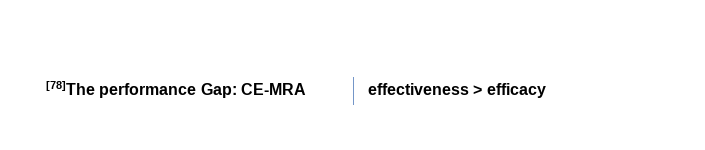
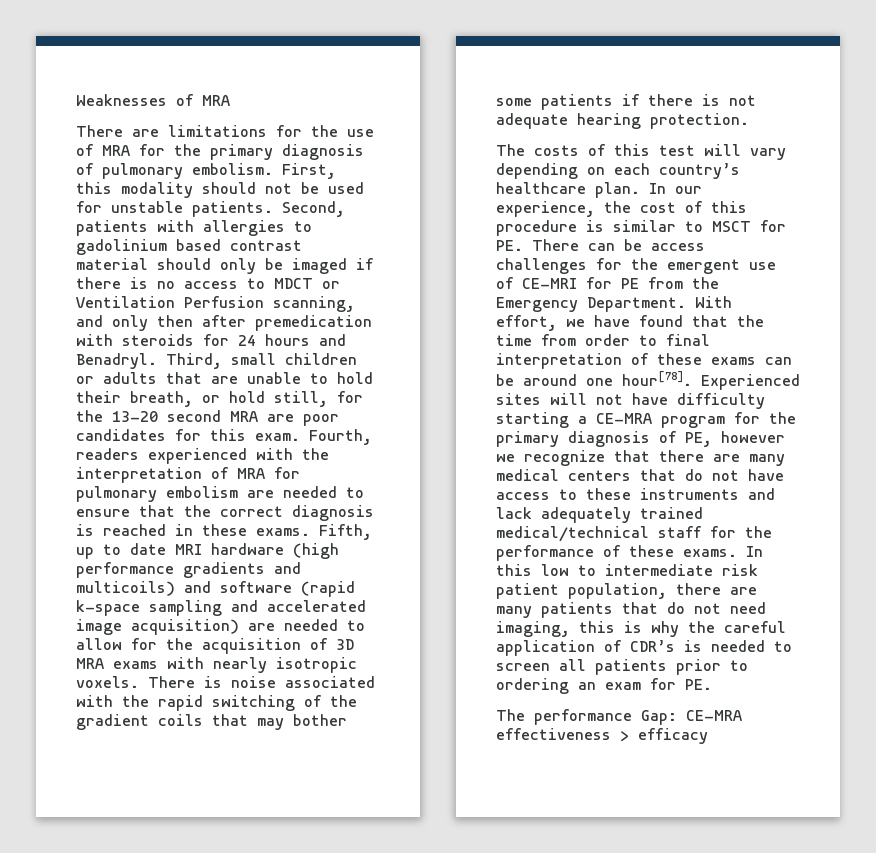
- [78]The performance Gap: CE-MRA effectiveness > efficacy
+ Weaknesses of MRA
+ There are limitations for the use of MRA for the primary diagnosis of pulmonary embolism. First, this modality should not be used for unstable patients. Second, patients with allergies to gadolinium based contrast material should only be imaged if there is no access to MDCT or Ventilation Perfusion scanning, and only then after premedication with steroids for 24 hours and Benadryl. Third, small children or adults that are unable to hold their breath, or hold still, for the 13-20 second MRA are poor candidates for this exam. Fourth, readers experienced with the interpretation of MRA for pulmonary embolism are needed to ensure that the correct diagnosis is reached in these exams. Fifth, up to date MRI hardware (high performance gradients and multicoils) and software (rapid k-space sampling and accelerated image acquisition) are needed to allow for the acquisition of 3D MRA exams with nearly isotropic voxels. There is noise associated with the rapid switching of the gradient coils that may bother some patients if there is not adequate hearing protection.
+ The costs of this test will vary depending on each country’s healthcare plan. In our experience, the cost of this procedure is similar to MSCT for PE. There can be access challenges for the emergent use of CE-MRI for PE from the Emergency Department. With effort, we have found that the time from order to final interpretation of these exams can be around one hour[78]. Experienced sites will not have difficulty starting a CE-MRA program for the primary diagnosis of PE, however we recognize that there are many medical centers that do not have access to these instruments and lack adequately trained medical/technical staff for the performance of these exams. In this low to intermediate risk patient population, there are many patients that do not need imaging, this is why the careful application of CDR’s is needed to screen all patients prior to ordering an exam for PE.
+ The performance Gap: CE-MRA effectiveness > efficacy

